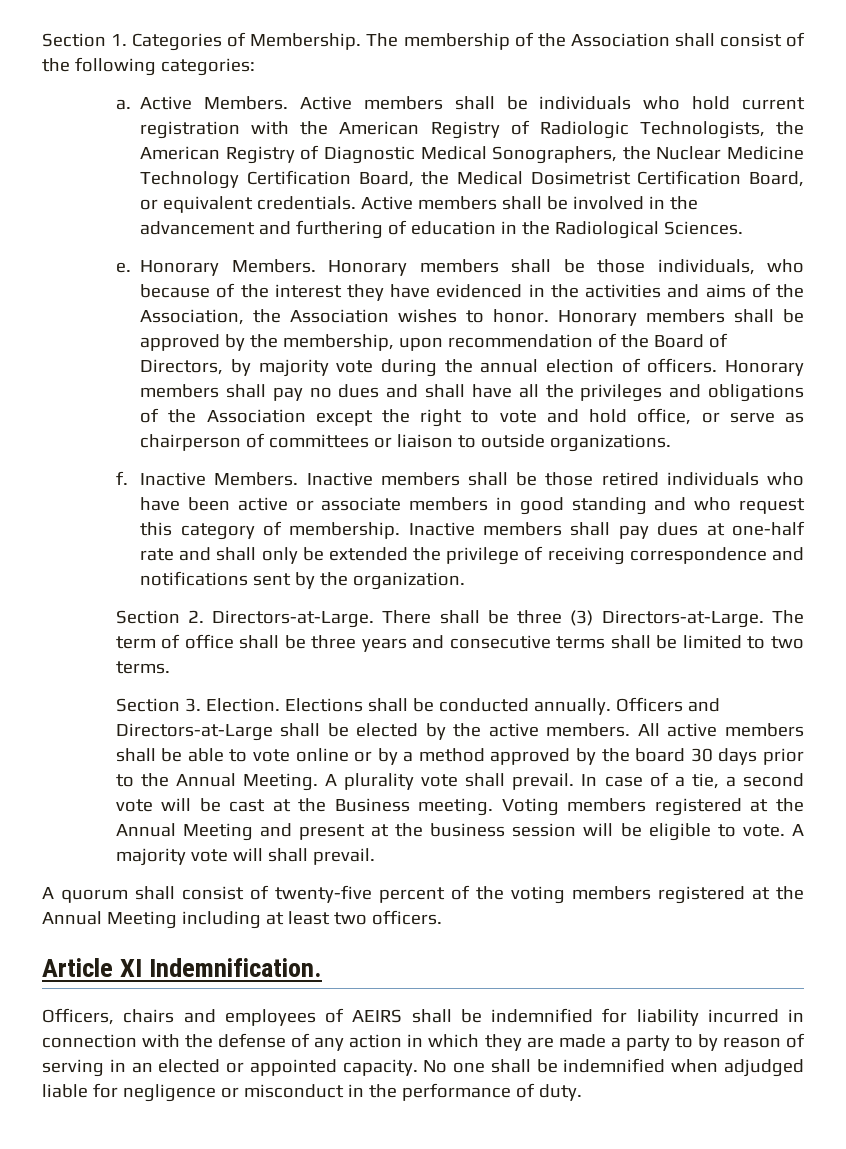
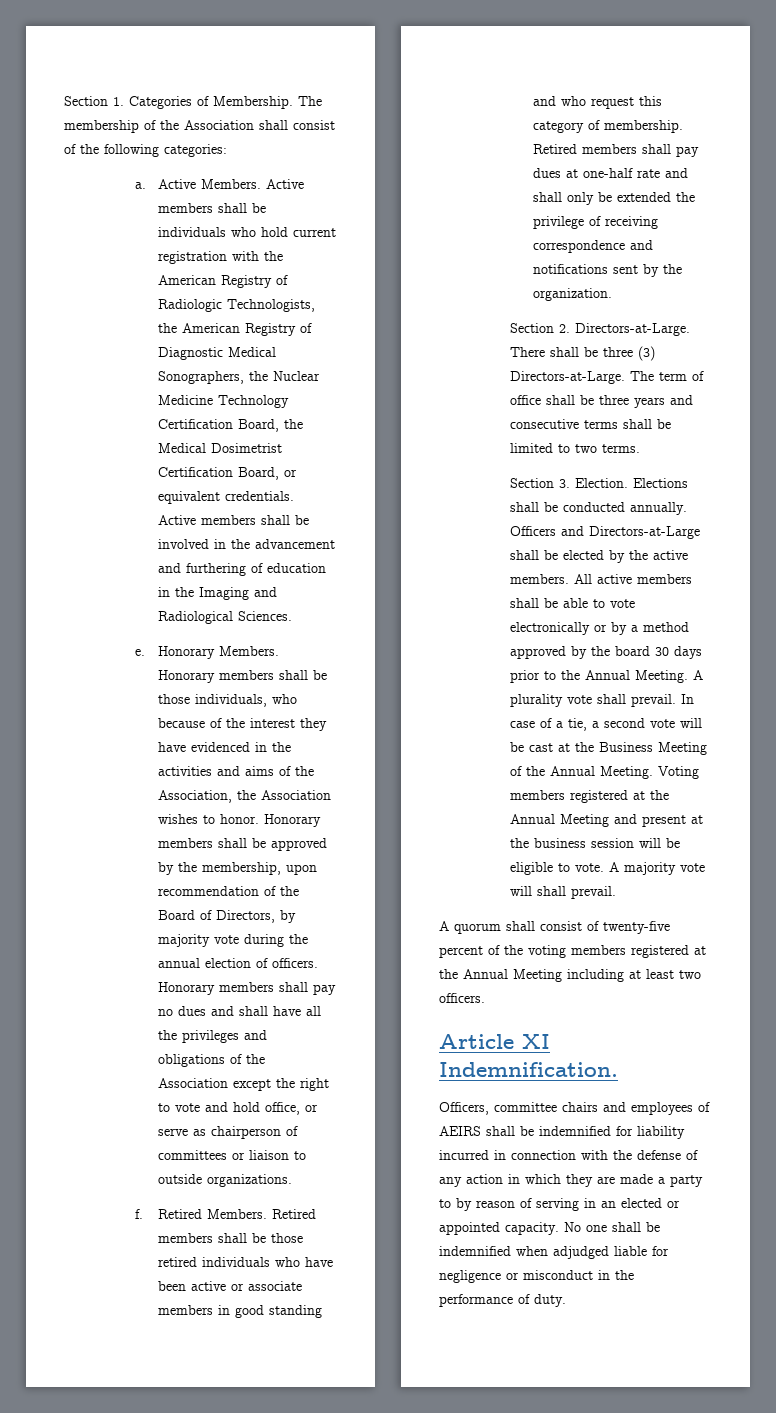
- Active members shall be involved in the advancement and furthering of education in the Radiological Sciences.
+ Active members shall be involved in the advancement and furthering of education in the Imaging and Radiological Sciences.
- Inactive Members. Inactive members shall be those retired individuals who have been active or associate members in good standing and who request this category of membership.
+ Retired Members. Retired members shall be those retired individuals who have been active or associate members in good standing and who request this category of membership.
- Inactive members shall pay dues at one-half rate and shall only be extended the privilege of receiving correspondence and notifications sent by the organization.
+ Retired members shall pay dues at one-half rate and shall only be extended the privilege of receiving correspondence and notifications sent by the organization.
- All active members shall be able to vote online or by a method approved by the board 30 days prior to the Annual Meeting.
+ All active members shall be able to vote electronically or by a method approved by the board 30 days prior to the Annual Meeting.
- In case of a tie, a second vote will be cast at the Business meeting.
+ In case of a tie, a second vote will be cast at the Business Meeting of the Annual Meeting.
- Officers, chairs and employees of AEIRS shall be indemnified for liability incurred in connection with the defense of any action in which they are made a party to by reason of serving in an elected or appointed capacity.
+ Officers, committee chairs and employees of AEIRS shall be indemnified for liability incurred in connection with the defense of any action in which they are made a party to by reason of serving in an elected or appointed capacity.

